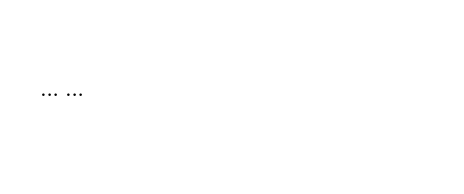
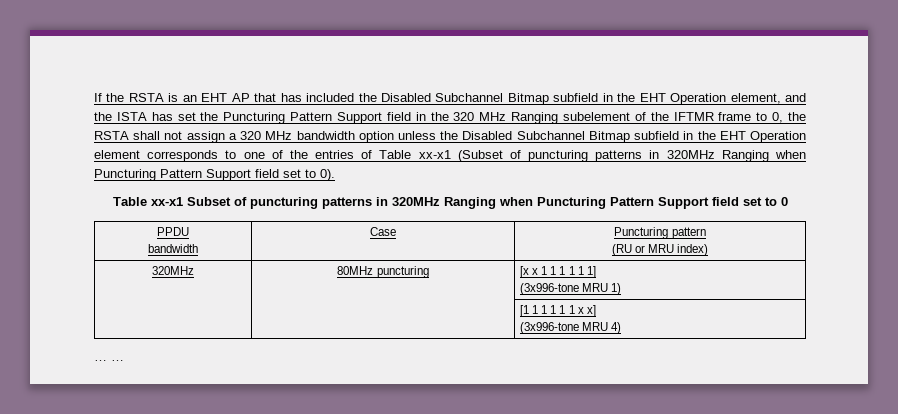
+ If the RSTA is an EHT AP that has included the Disabled Subchannel Bitmap subfield in the EHT Operation element, and the ISTA has set the Puncturing Pattern Support field in the 320 MHz Ranging subelement of the IFTMR frame to 0, the RSTA shall not assign a 320 MHz bandwidth option unless the Disabled Subchannel Bitmap subfield in the EHT Operation element corresponds to one of the entries of Table xx-x1 (Subset of puncturing patterns in 320MHz Ranging when Puncturing Pattern Support field set to 0).
+ Table xx-x1 Subset of puncturing patterns in 320MHz Ranging when Puncturing Pattern Support field set to 0
+ PPDU
+ bandwidth | Case | Puncturing pattern
+ (RU or MRU index)
+ 320MHz | 80MHz puncturing | [x x 1 1 1 1 1 1]
+ (3x996-tone MRU 1)
+ | | [1 1 1 1 1 1 x x]
+ (3x996-tone MRU 4)

